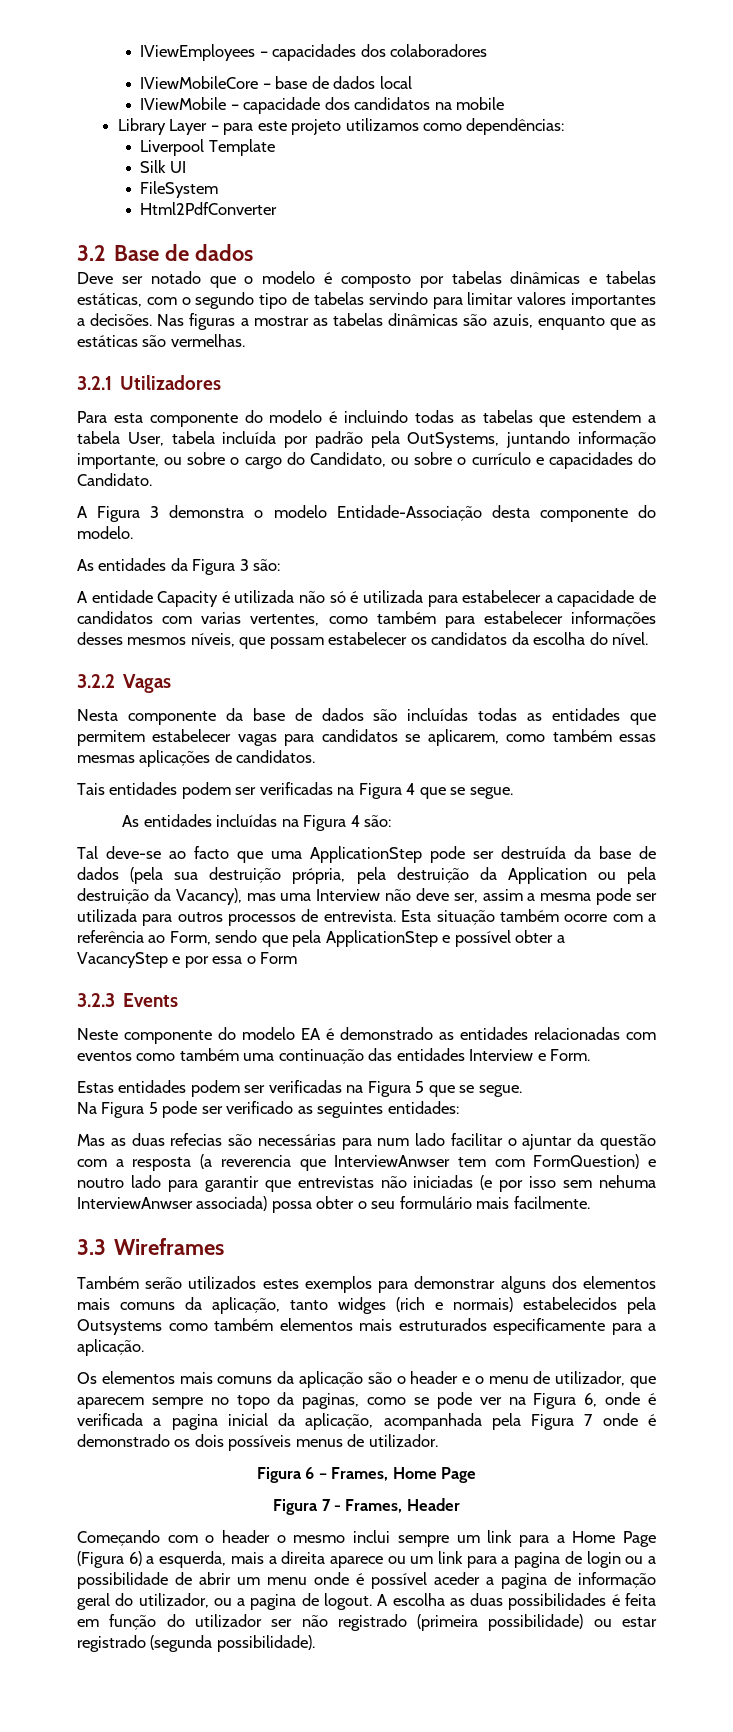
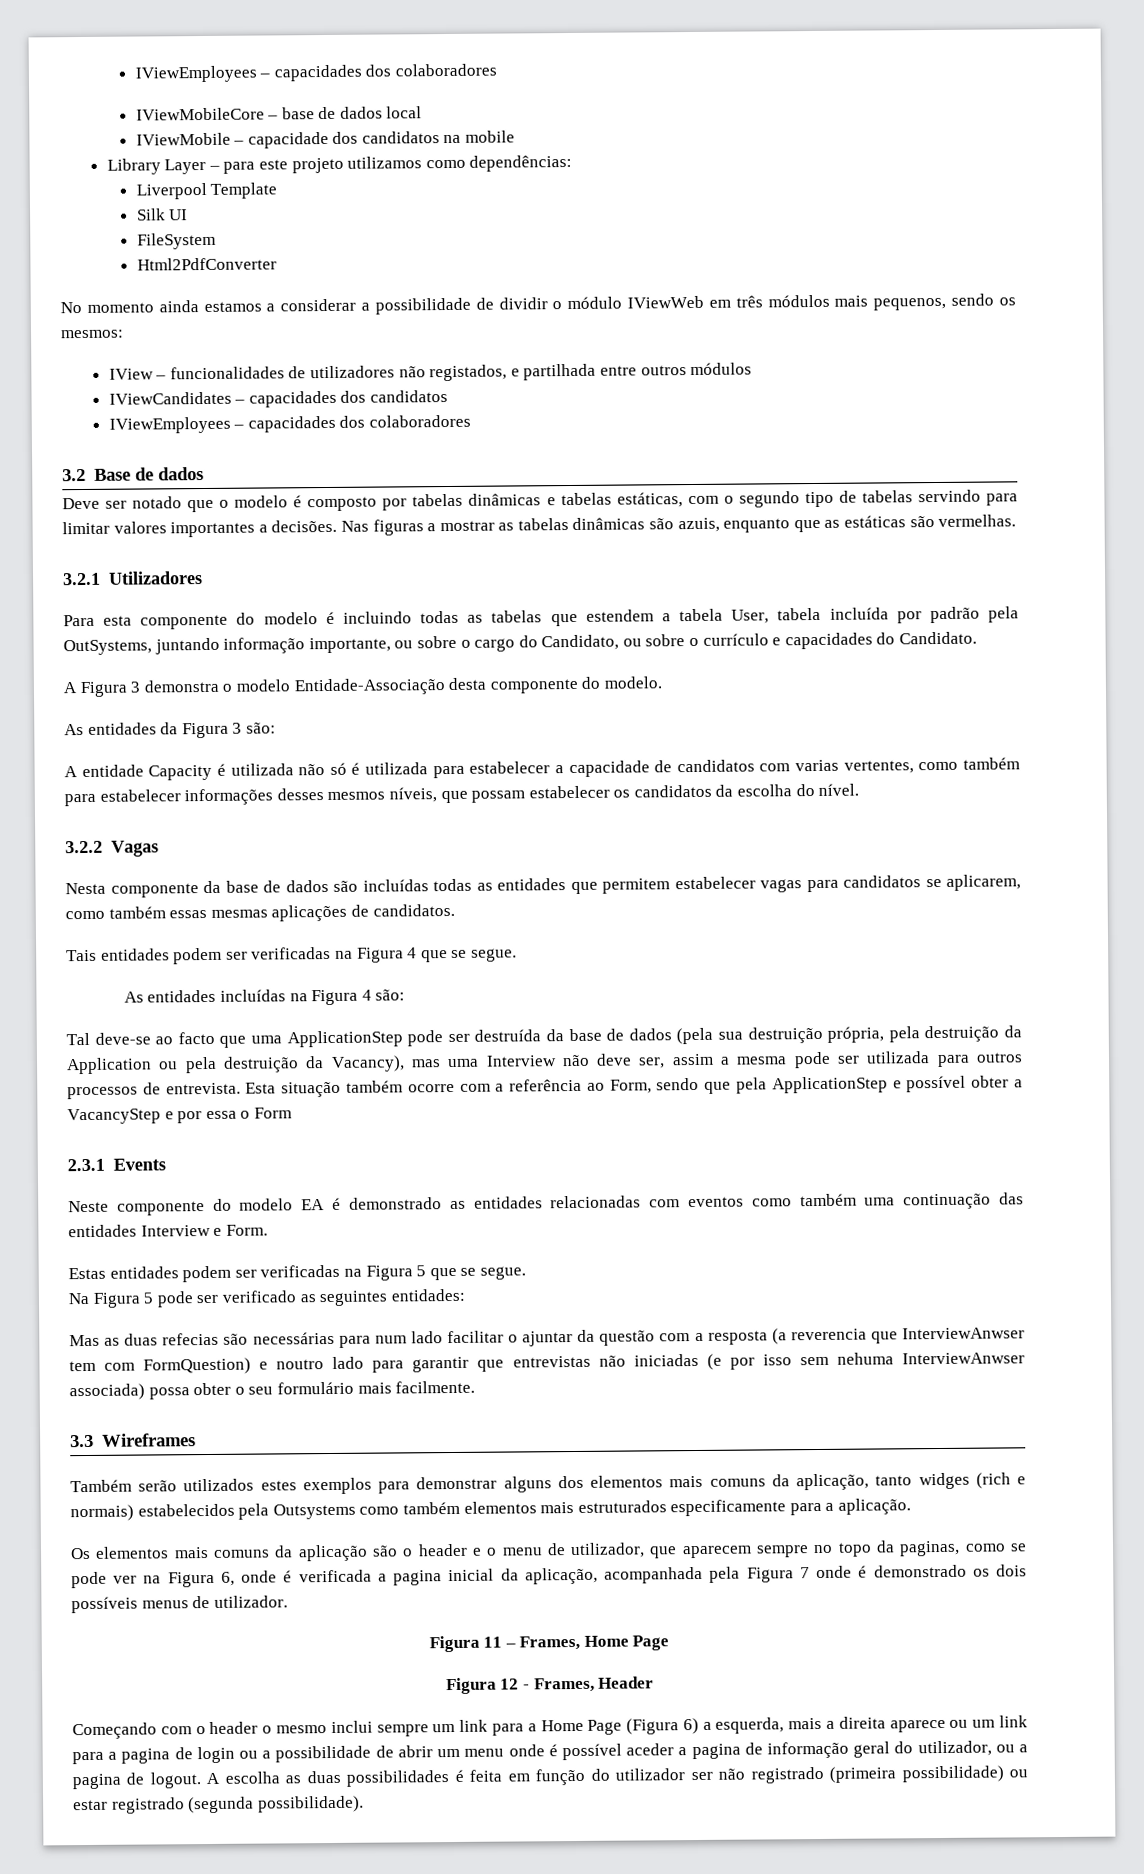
+ No momento ainda estamos a considerar a possibilidade de dividir o módulo IViewWeb em três módulos mais pequenos, sendo os mesmos:
+ IView – funcionalidades de utilizadores não registados, e partilhada entre outros módulos
+ IViewCandidates – capacidades dos candidatos
+ IViewEmployees – capacidades dos colaboradores
- 3.2.3 Events
+ 2.3.1 Events
- Figura 6 – Frames, Home Page
+ Figura 11 – Frames, Home Page
- Figura 7 - Frames, Header
+ Figura 12 - Frames, Header

